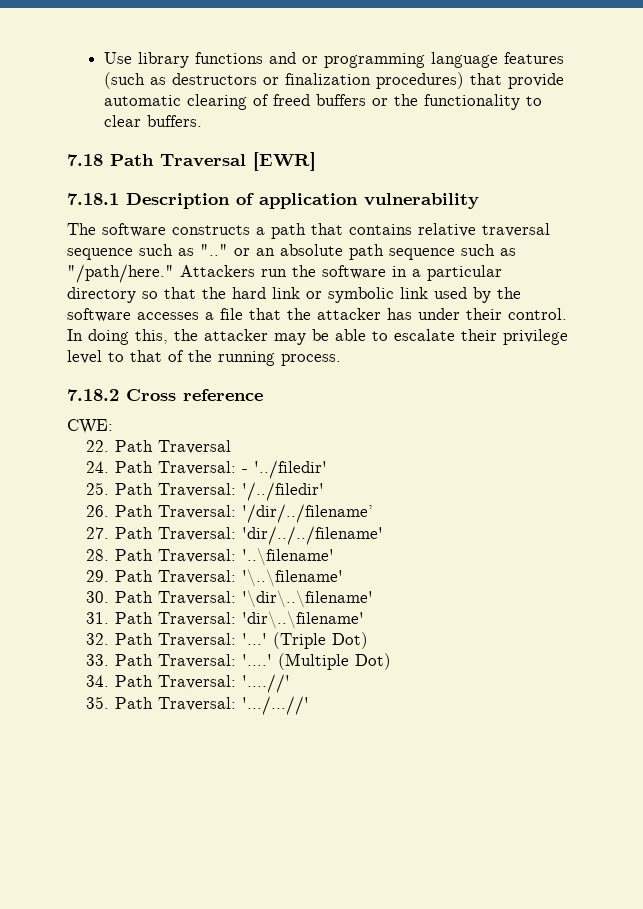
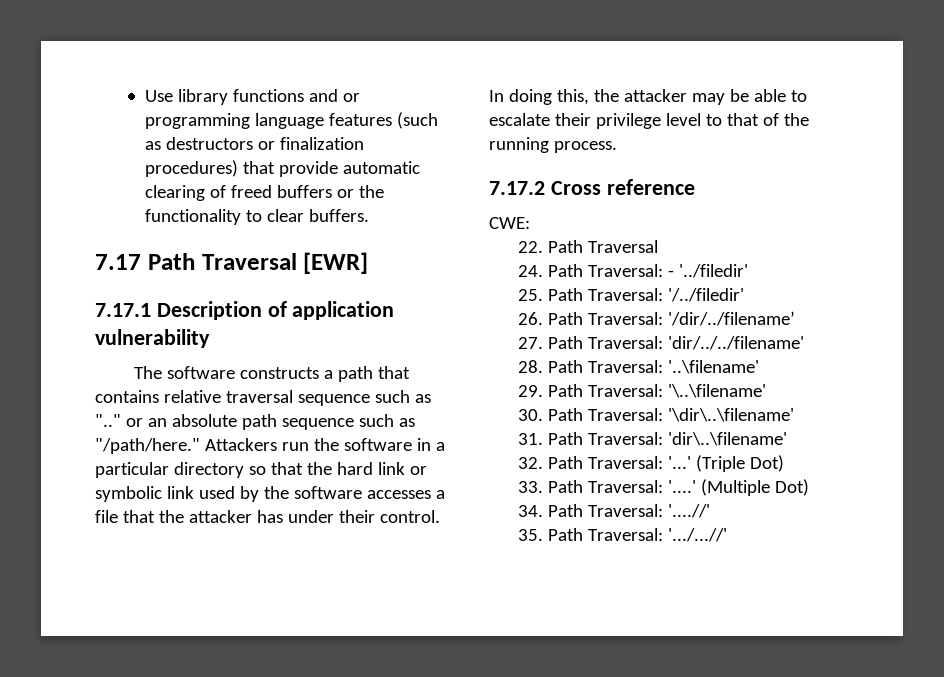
- 7.18 Path Traversal [EWR]
+ 7.17 Path Traversal [EWR]
- 7.18.1 Description of application vulnerability
+ 7.17.1 Description of application vulnerability
- 7.18.2 Cross reference
+ 7.17.2 Cross reference

